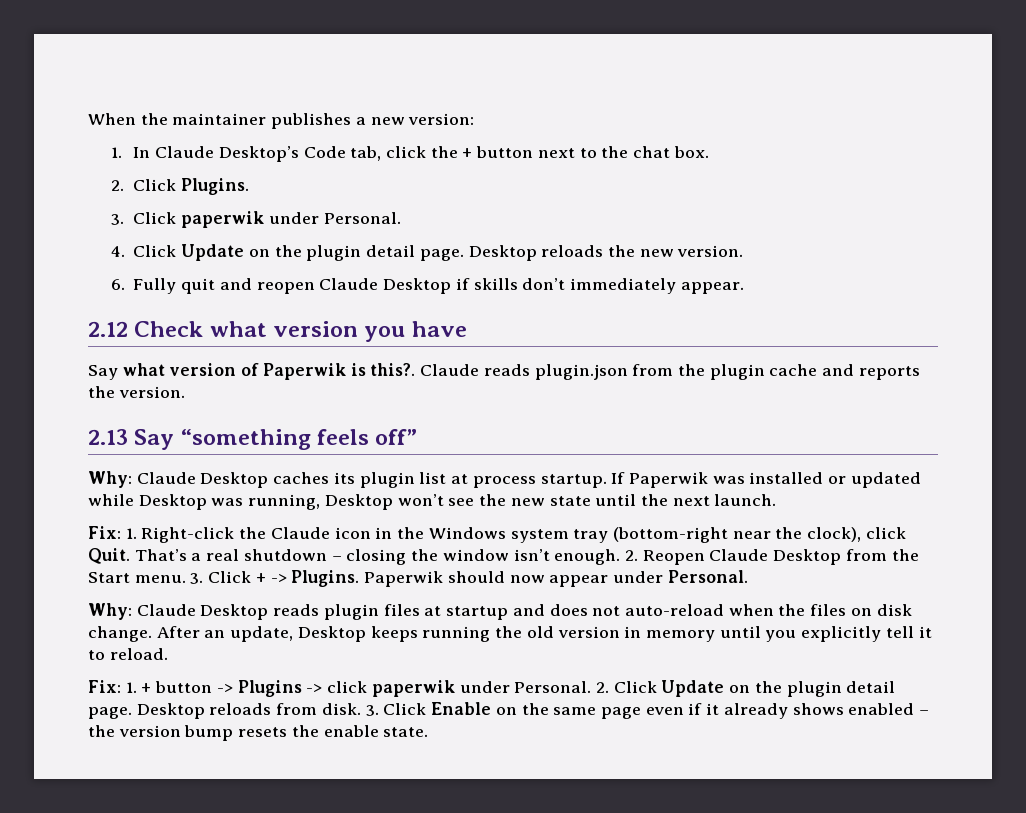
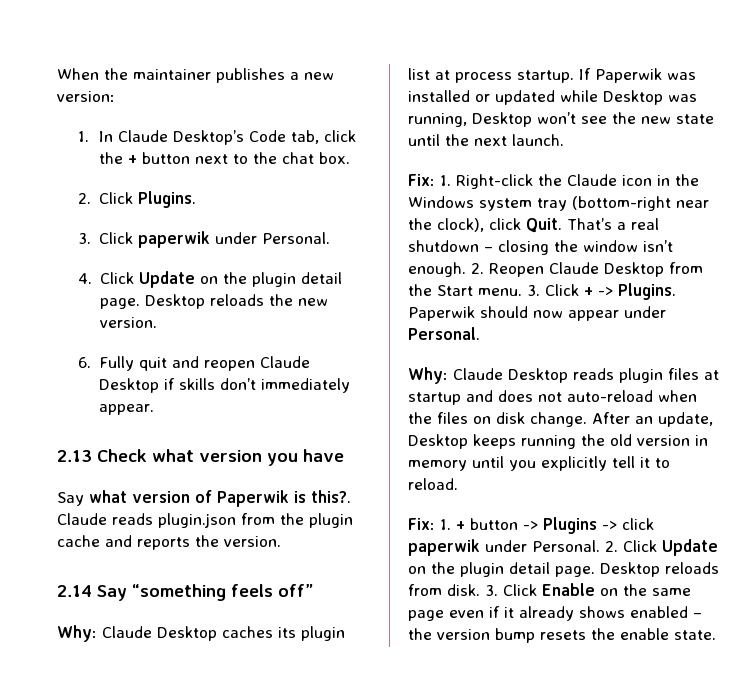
- 2.12 Check what version you have
+ 2.13 Check what version you have
- 2.13 Say “something feels off”
+ 2.14 Say “something feels off”

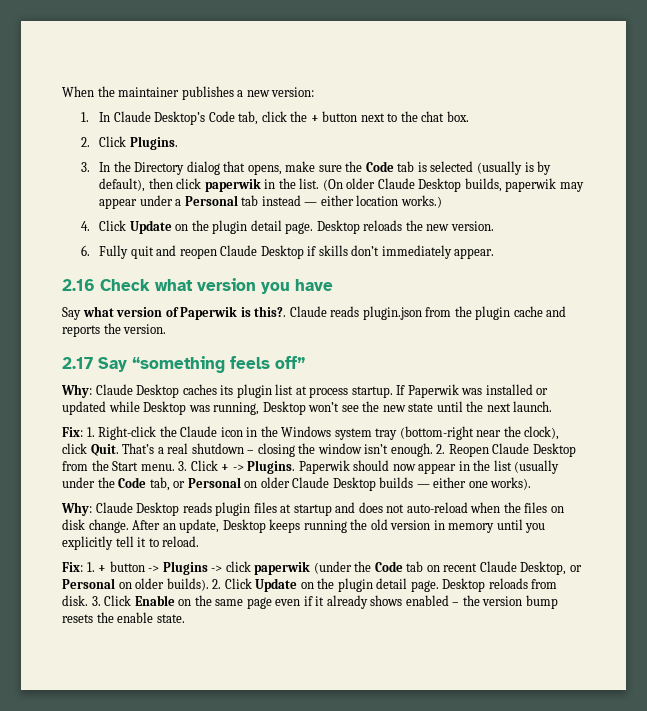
- 3. Click paperwik under Personal.
+ 3. In the Directory dialog that opens, make sure the Code tab is selected (usually is by default), then click paperwik in the list. (On older Claude Desktop builds, paperwik may appear under a Personal tab instead — either location works.)
- 2.13 Check what version you have
+ 2.16 Check what version you have
- 2.14 Say “something feels off”
+ 2.17 Say “something feels off”
- Paperwik should now appear under Personal.
+ Paperwik should now appear in the list (usually under the Code tab, or Personal on older Claude Desktop builds — either one works).
- Fix: 1. + button -> Plugins -> click paperwik under Personal.
+ Fix: 1. + button -> Plugins -> click paperwik (under the Code tab on recent Claude Desktop, or Personal on older builds).

